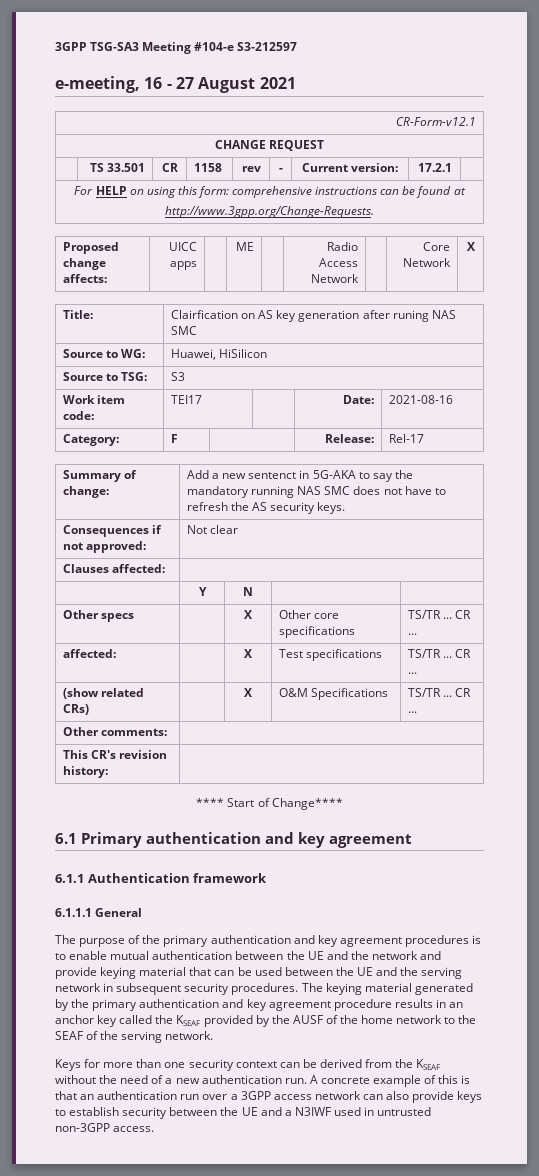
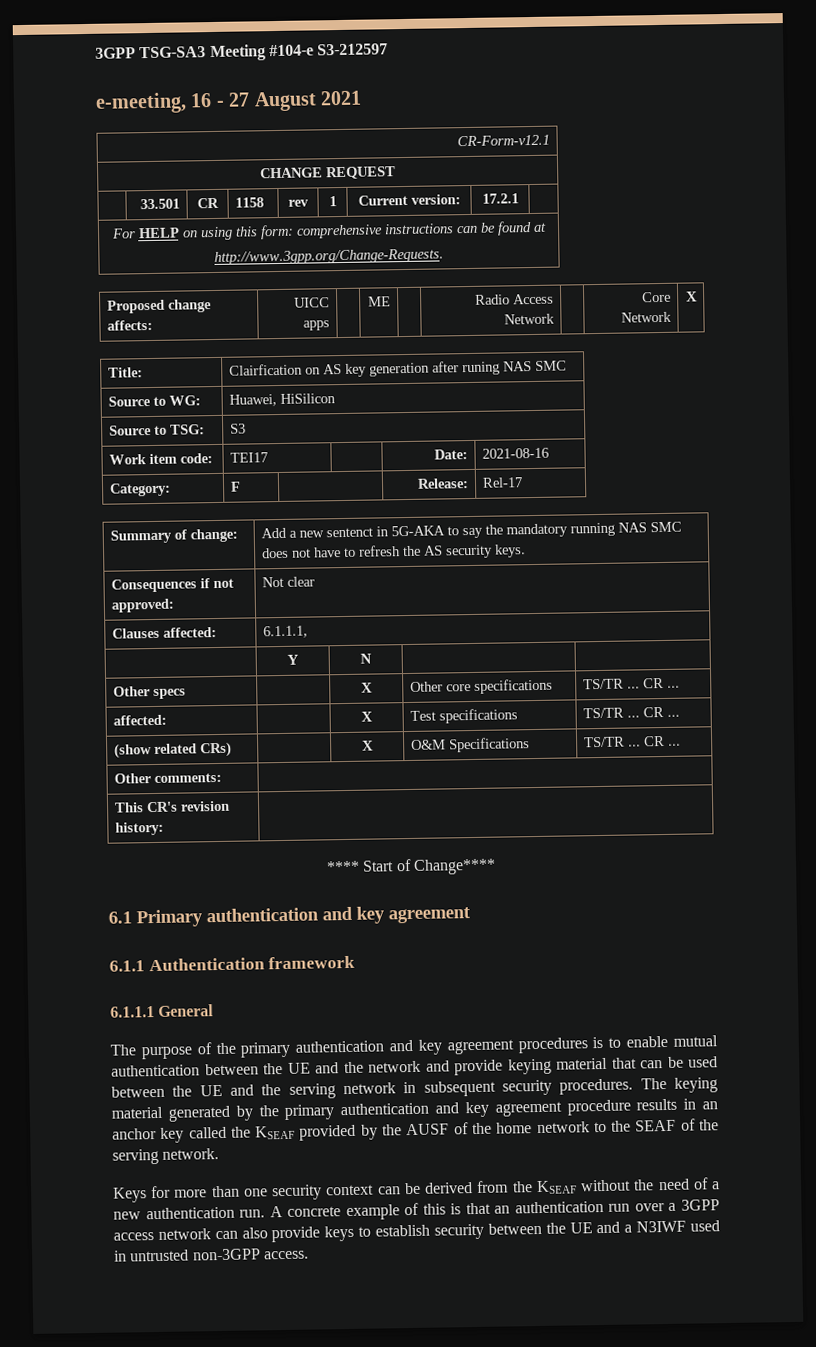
- | TS 33.501 | CR | 1158 | rev | - | Current version: | 17.2.1 |
+ | 33.501 | CR | 1158 | rev | 1 | Current version: | 17.2.1 |
- Clauses affected: |
+ Clauses affected: | 6.1.1.1,

